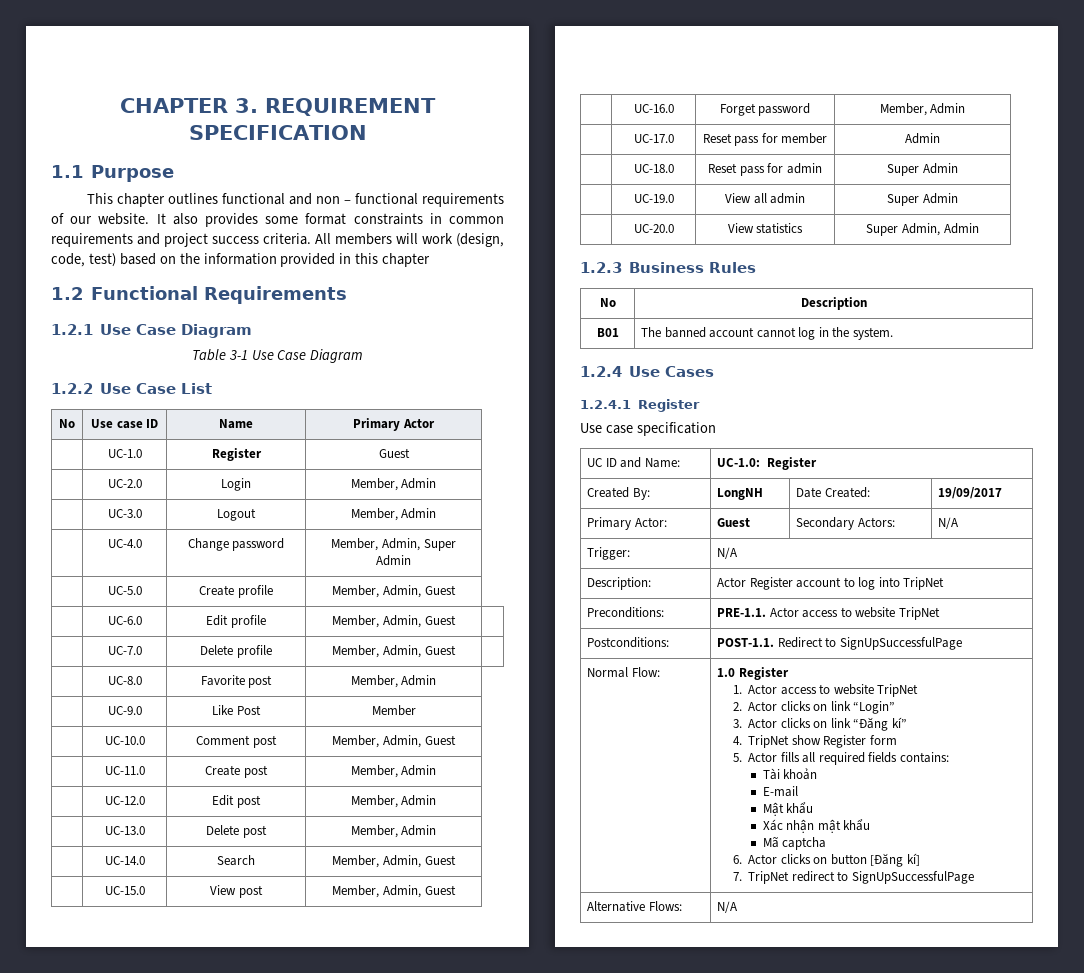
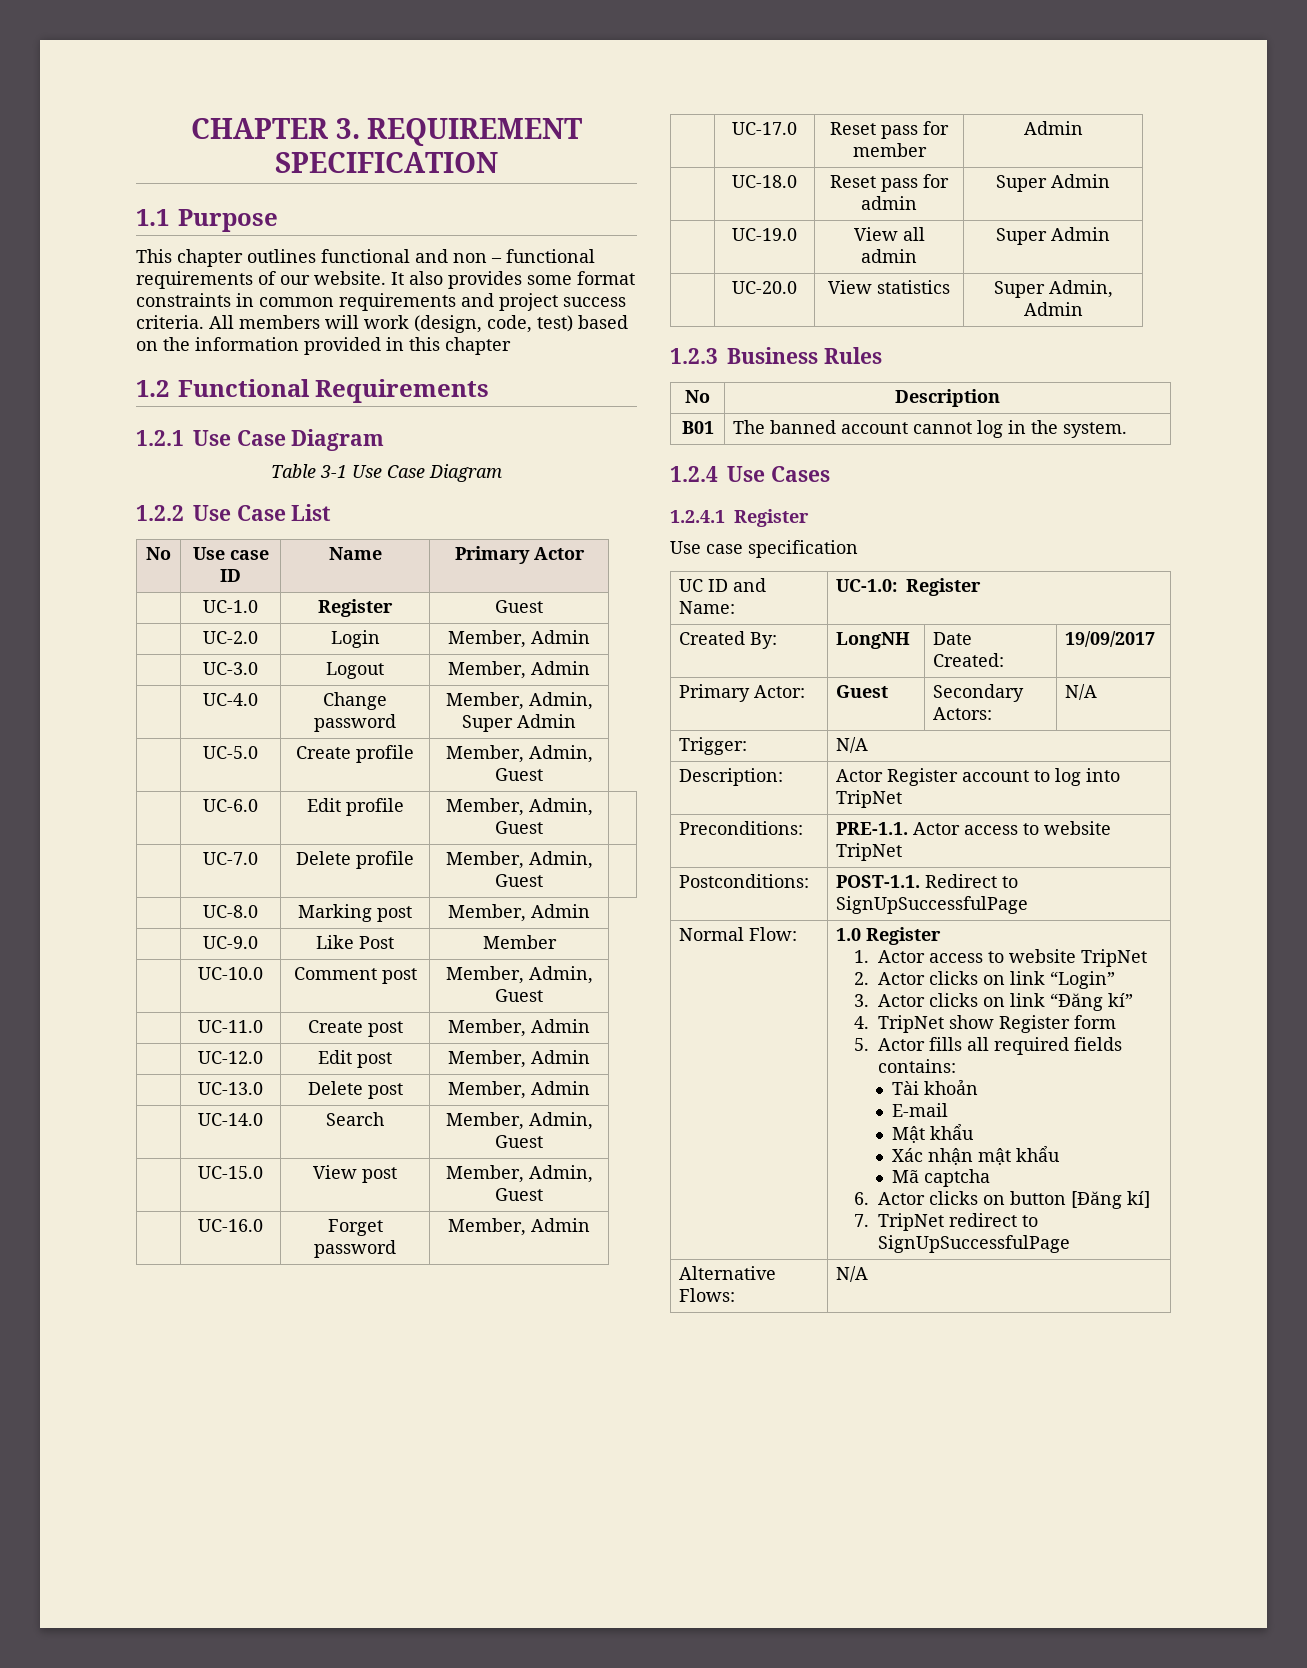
- | UC-8.0 | Favorite post | Member, Admin
+ | UC-8.0 | Marking post | Member, Admin

